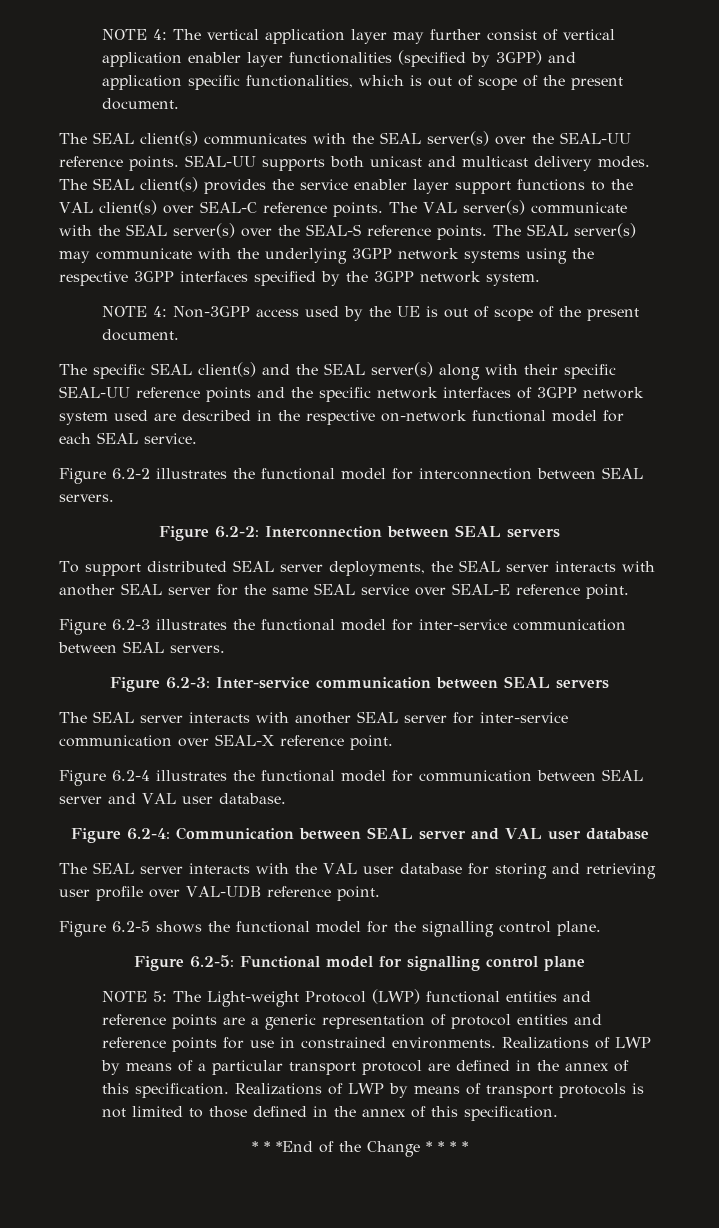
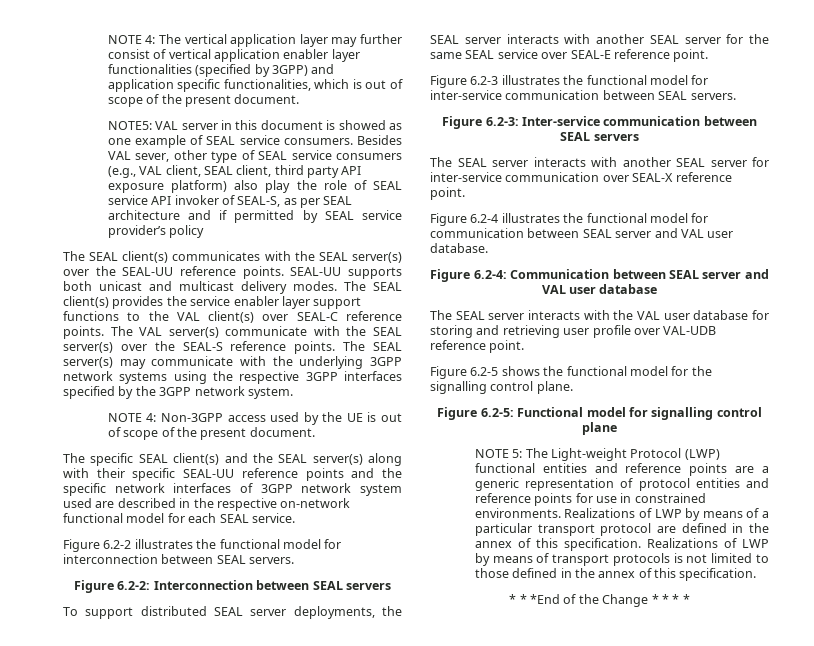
+ NOTE5: VAL server in this document is showed as one example of SEAL service consumers. Besides VAL sever, other type of SEAL service consumers (e.g., VAL client, SEAL client, third party API exposure platform) also play the role of SEAL service API invoker of SEAL-S, as per SEAL architecture and if permitted by SEAL service provider’s policy

